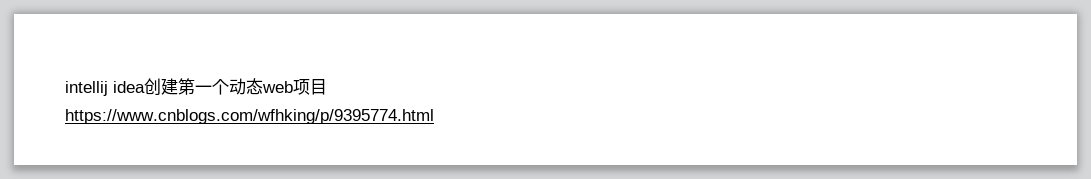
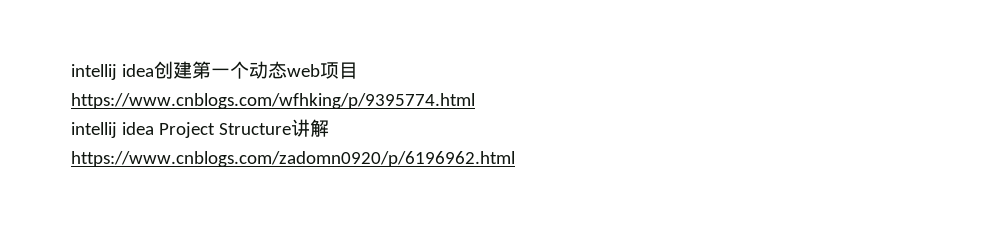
+ intellij idea Project Structure讲解
+ https://www.cnblogs.com/zadomn0920/p/6196962.html

